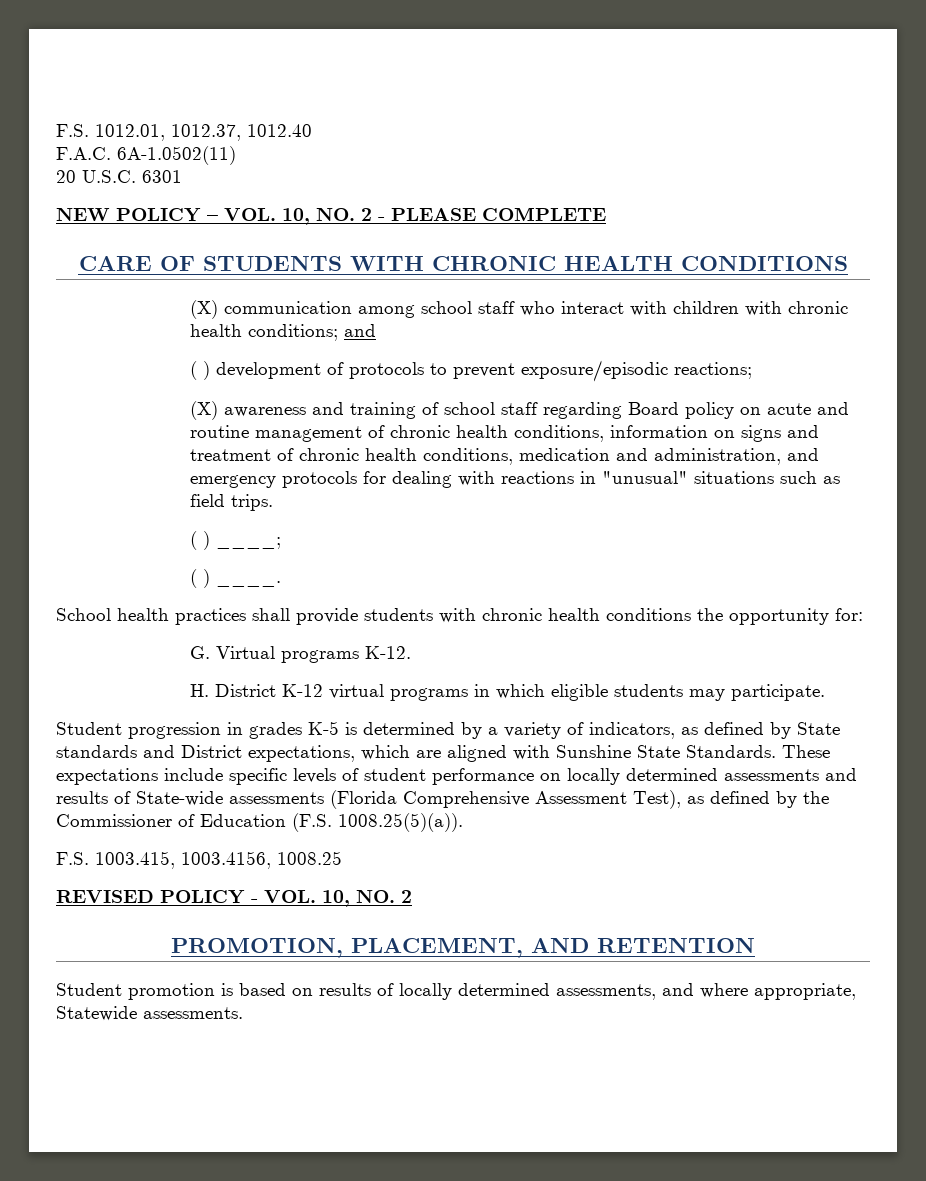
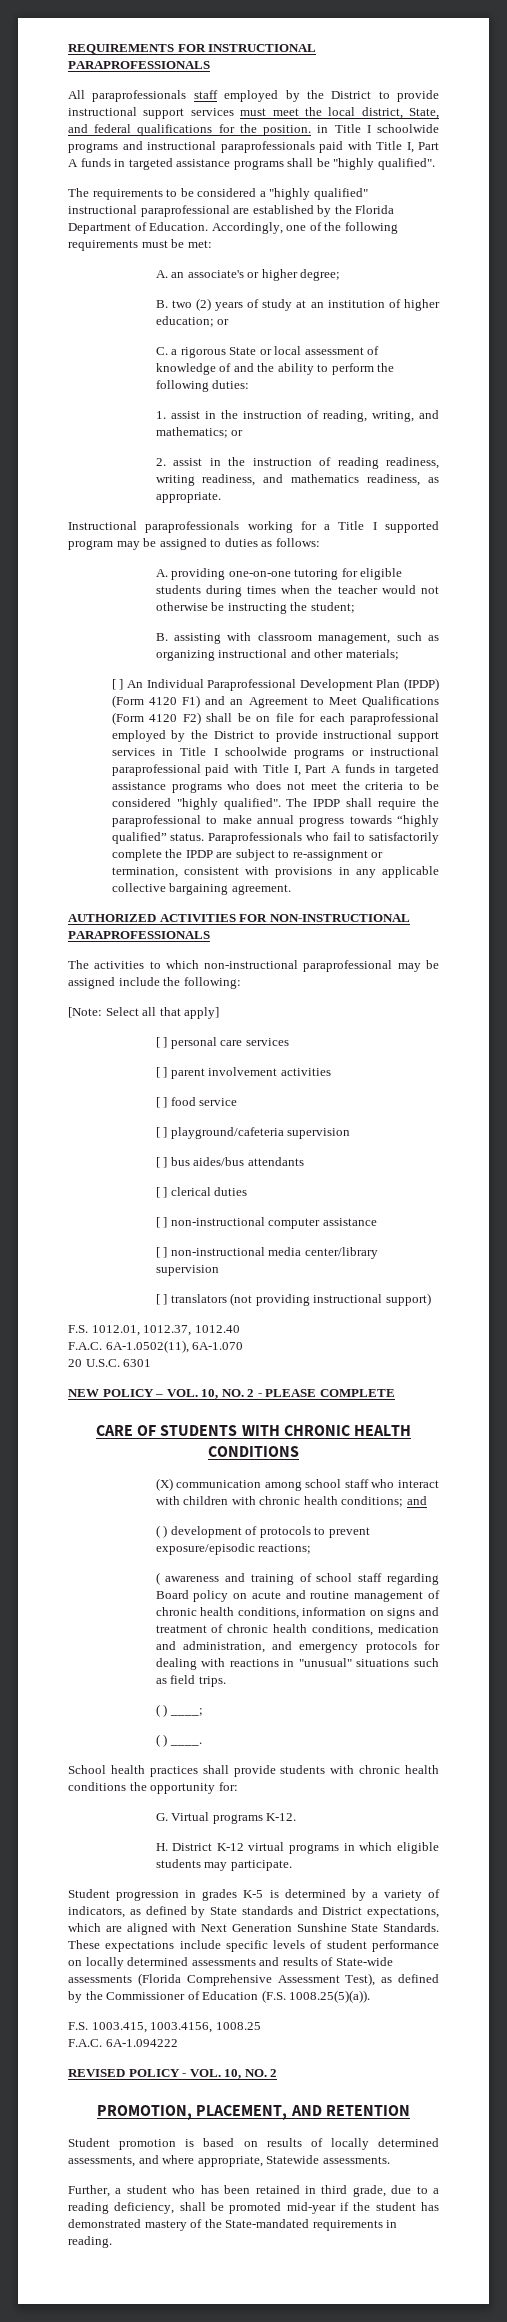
+ REQUIREMENTS FOR INSTRUCTIONAL PARAPROFESSIONALS
+ All paraprofessionals staff employed by the District to provide instructional support services must meet the local district, State, and federal qualifications for the position. in Title I schoolwide programs and instructional paraprofessionals paid with Title I, Part A funds in targeted assistance programs shall be "highly qualified".
+ The requirements to be considered a "highly qualified" instructional paraprofessional are established by the Florida Department of Education. Accordingly, one of the following requirements must be met:
+ A. an associate's or higher degree;
+ B. two (2) years of study at an institution of higher education; or
+ C. a rigorous State or local assessment of knowledge of and the ability to perform the following duties:
+ 1. assist in the instruction of reading, writing, and mathematics; or
+ 2. assist in the instruction of reading readiness, writing readiness, and mathematics readiness, as appropriate.
+ Instructional paraprofessionals working for a Title I supported program may be assigned to duties as follows:
+ A. providing one-on-one tutoring for eligible students during times when the teacher would not otherwise be instructing the student;
+ B. assisting with classroom management, such as organizing instructional and other materials;
+ [ ] An Individual Paraprofessional Development Plan (IPDP) (Form 4120 F1) and an Agreement to Meet Qualifications (Form 4120 F2) shall be on file for each paraprofessional employed by the District to provide instructional support services in Title I schoolwide programs or instructional paraprofessional paid with Title I, Part A funds in targeted assistance programs who does not meet the criteria to be considered "highly qualified". The IPDP shall require the paraprofessional to make annual progress towards “highly qualified” status. Paraprofessionals who fail to satisfactorily complete the IPDP are subject to re-assignment or termination, consistent with provisions in any applicable collective bargaining agreement.
+ AUTHORIZED ACTIVITIES FOR NON-INSTRUCTIONAL PARAPROFESSIONALS
+ The activities to which non-instructional paraprofessional may be assigned include the following:
+ [Note: Select all that apply]
+ [ ] personal care services
+ [ ] parent involvement activities
+ [ ] food service
+ [ ] playground/cafeteria supervision
+ [ ] bus aides/bus attendants
+ [ ] clerical duties
+ [ ] non-instructional computer assistance
+ [ ] non-instructional media center/library supervision
+ [ ] translators (not providing instructional support)
- F.A.C. 6A-1.0502(11)
+ F.A.C. 6A-1.0502(11), 6A-1.070
- (X) awareness and training of school staff regarding Board policy on acute and routine management of chronic health conditions, information on signs and treatment of chronic health conditions, medication and administration, and emergency protocols for dealing with reactions in "unusual" situations such as field trips.
+ ( awareness and training of school staff regarding Board policy on acute and routine management of chronic health conditions, information on signs and treatment of chronic health conditions, medication and administration, and emergency protocols for dealing with reactions in "unusual" situations such as field trips.
- Student progression in grades K-5 is determined by a variety of indicators, as defined by State standards and District expectations, which are aligned with Sunshine State Standards.
+ Student progression in grades K-5 is determined by a variety of indicators, as defined by State standards and District expectations, which are aligned with Next Generation Sunshine State Standards.
+ F.A.C. 6A-1.094222
+ Further, a student who has been retained in third grade, due to a reading deficiency, shall be promoted mid-year if the student has demonstrated mastery of the State-mandated requirements in reading.

